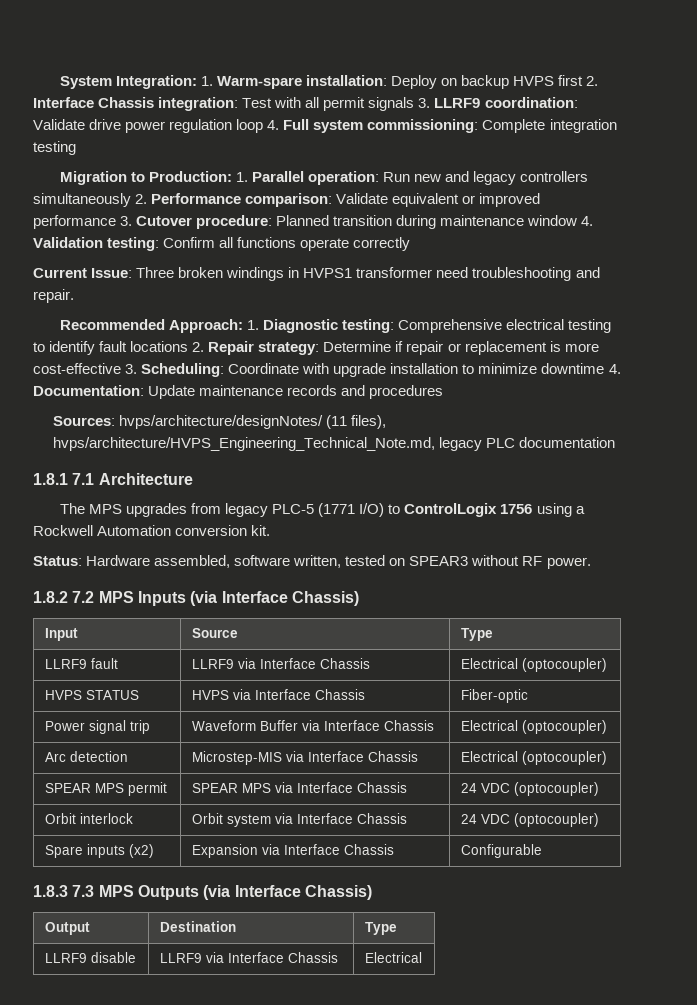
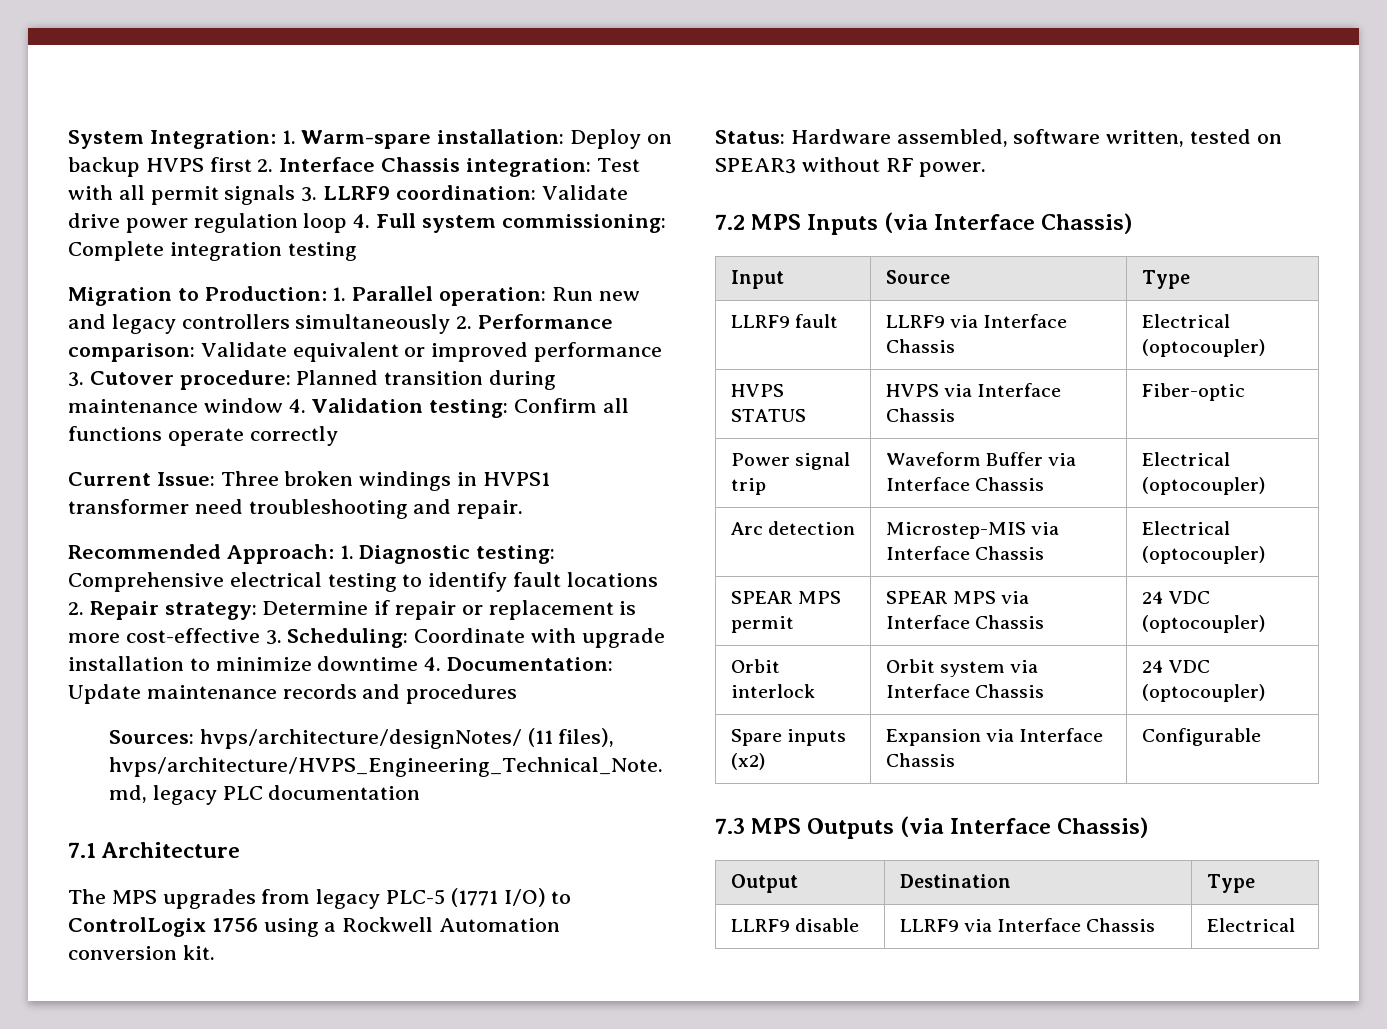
- 1.8.1 7.1 Architecture
+ 7.1 Architecture
- 1.8.2 7.2 MPS Inputs (via Interface Chassis)
+ 7.2 MPS Inputs (via Interface Chassis)
- 1.8.3 7.3 MPS Outputs (via Interface Chassis)
+ 7.3 MPS Outputs (via Interface Chassis)

